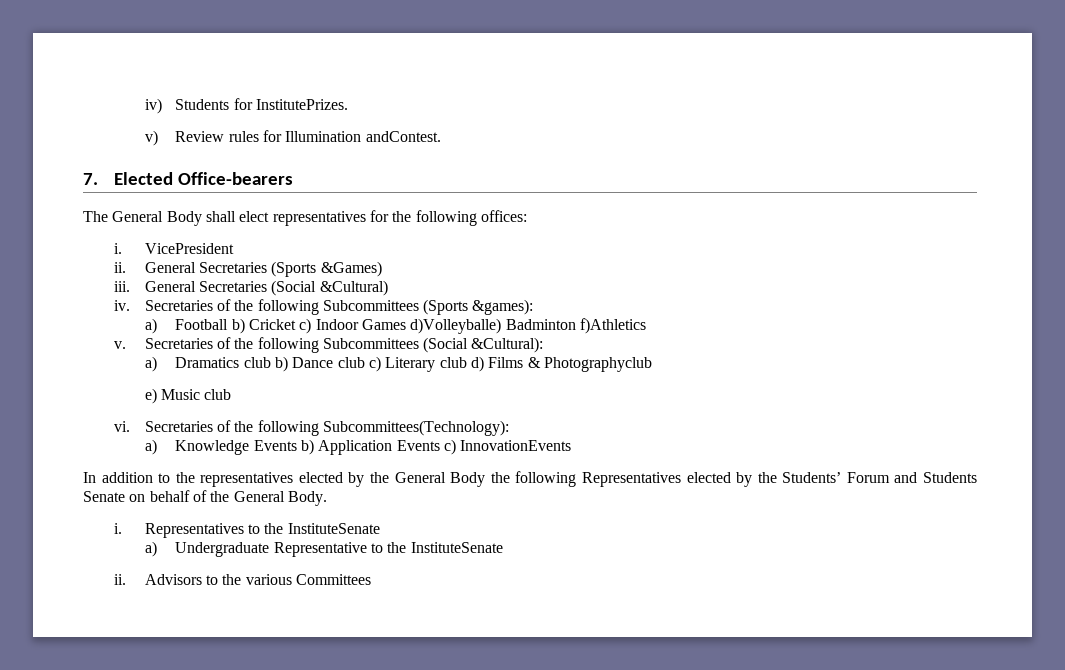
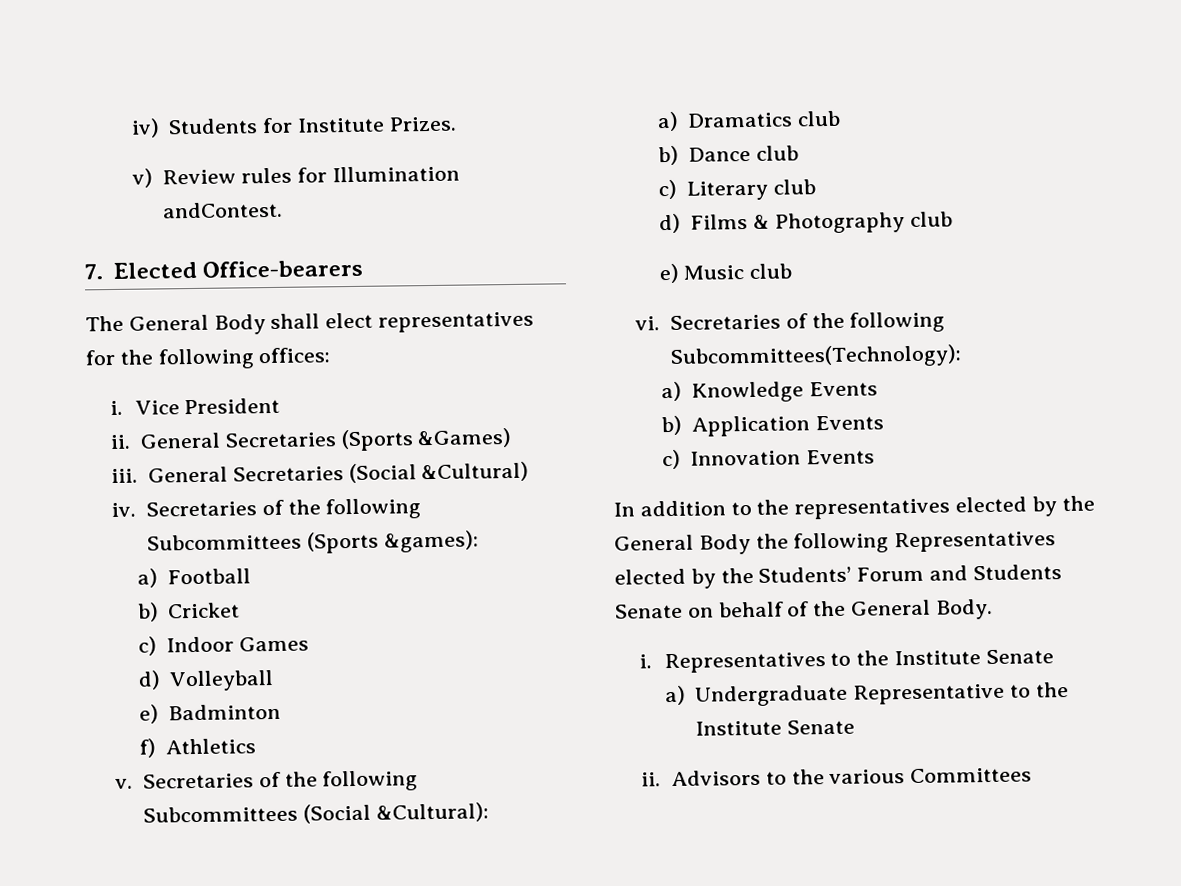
- iv) Students for InstitutePrizes.
+ iv) Students for Institute Prizes.
- VicePresident
+ Vice President
- a) Football b) Cricket c) Indoor Games d)Volleyballe) Badminton f)Athletics
+ a) Football
+ b) Cricket
+ c) Indoor Games
+ d) Volleyball
+ e) Badminton
+ f) Athletics
- a) Dramatics club b) Dance club c) Literary club d) Films & Photographyclub
+ a) Dramatics club
+ b) Dance club
+ c) Literary club
+ d) Films & Photography club
- a) Knowledge Events b) Application Events c) InnovationEvents
+ a) Knowledge Events
+ b) Application Events
+ c) Innovation Events
- Representatives to the InstituteSenate
+ Representatives to the Institute Senate
- a) Undergraduate Representative to the InstituteSenate
+ a) Undergraduate Representative to the Institute Senate

